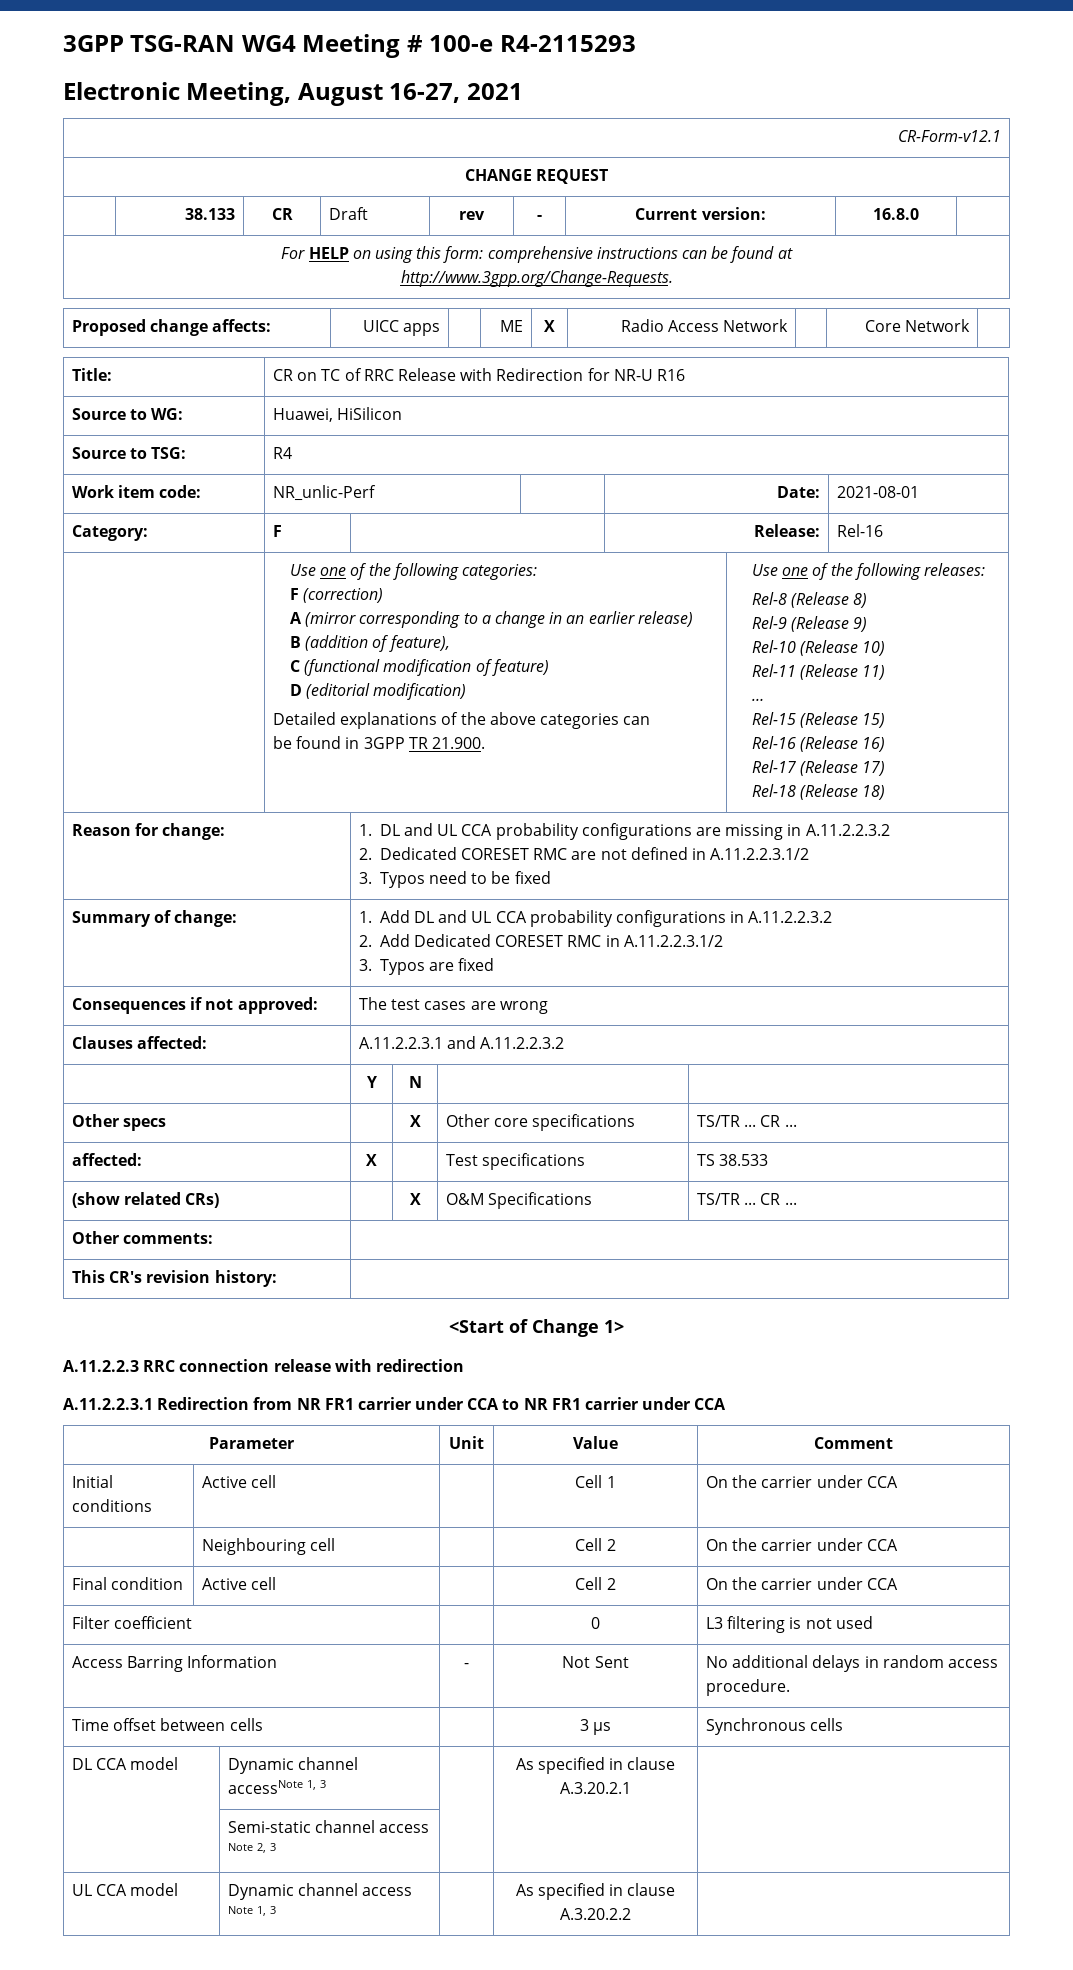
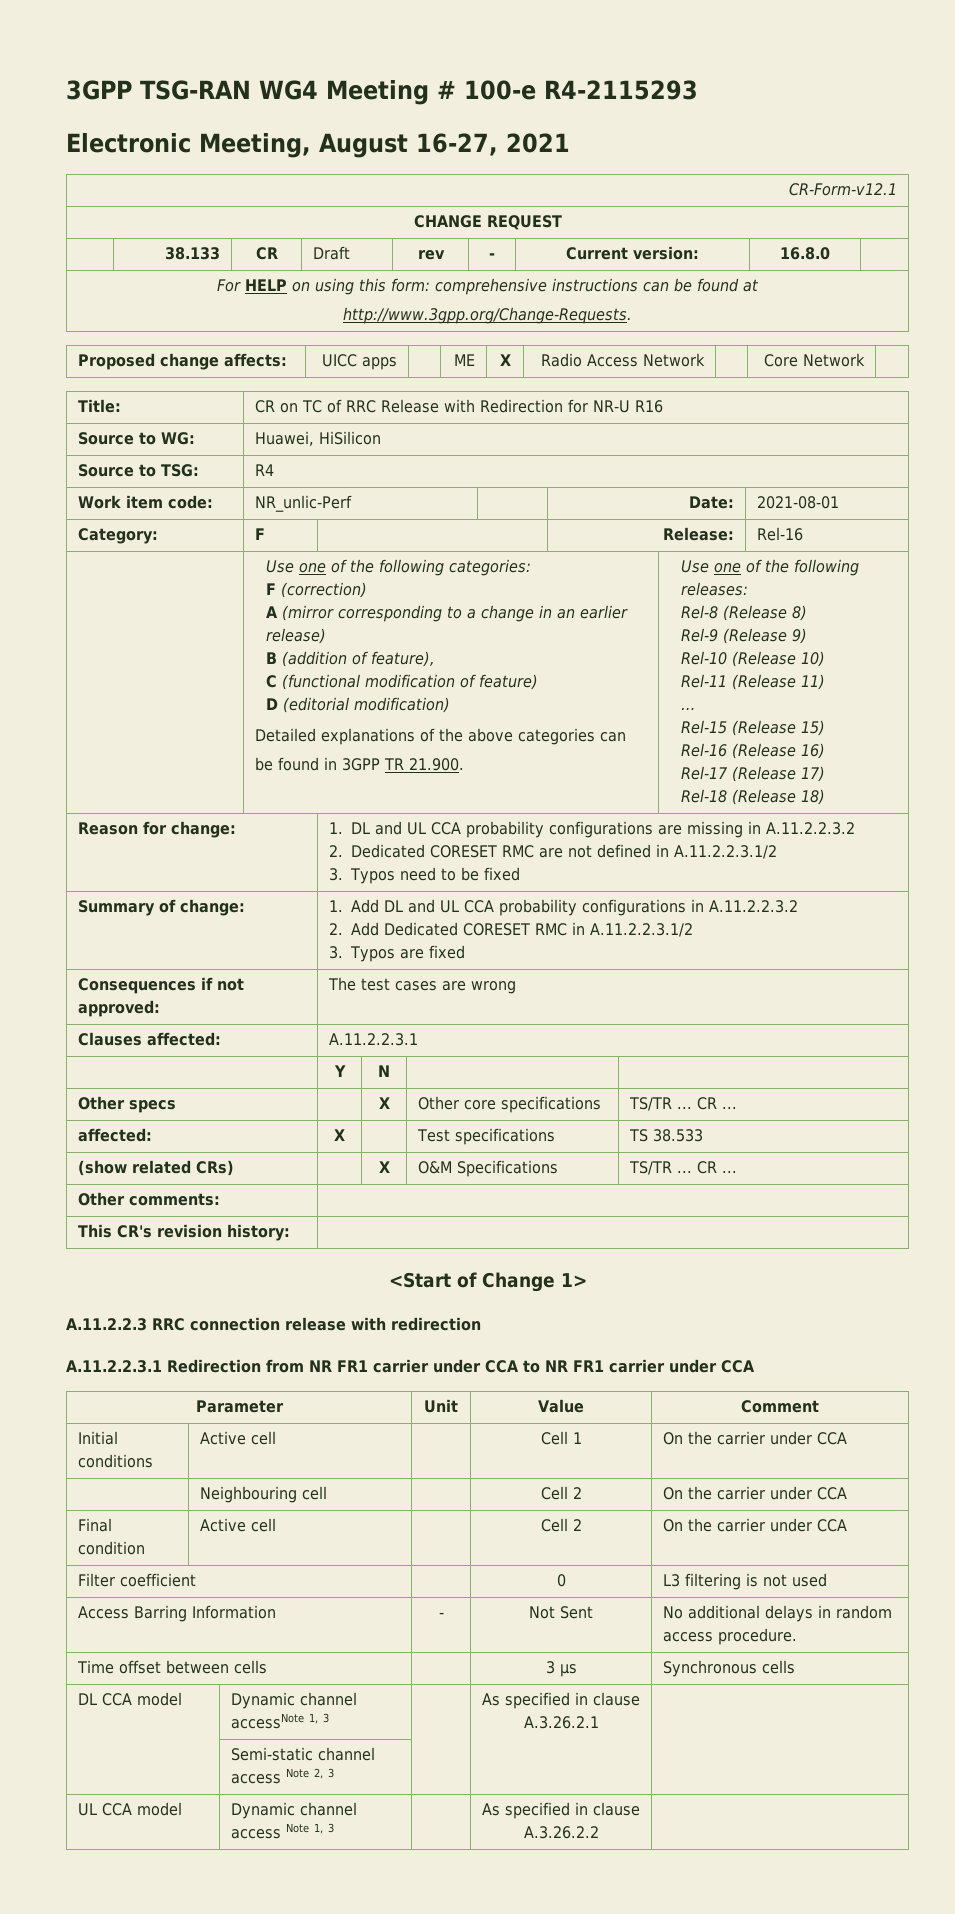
- Clauses affected: | A.11.2.2.3.1 and A.11.2.2.3.2
+ Clauses affected: | A.11.2.2.3.1
- DL CCA model | Dynamic channel accessNote 1, 3 | | As specified in clause A.3.20.2.1 |
+ DL CCA model | Dynamic channel accessNote 1, 3 | | As specified in clause A.3.26.2.1 |
- UL CCA model | Dynamic channel access Note 1, 3 | | As specified in clause A.3.20.2.2 |
+ UL CCA model | Dynamic channel access Note 1, 3 | | As specified in clause A.3.26.2.2 |

